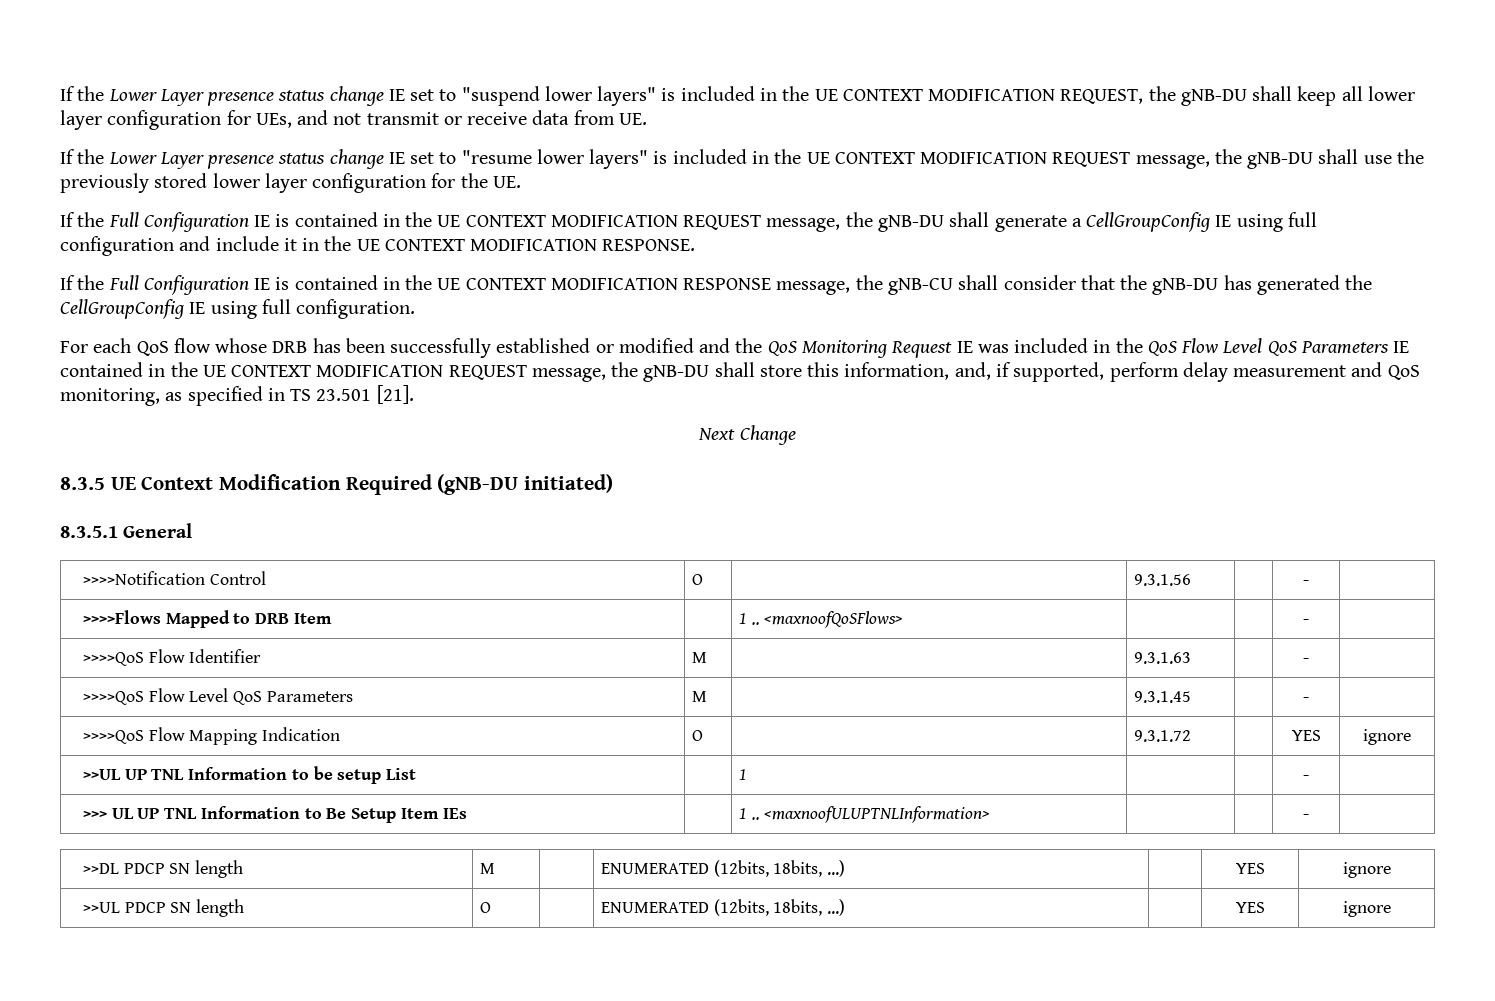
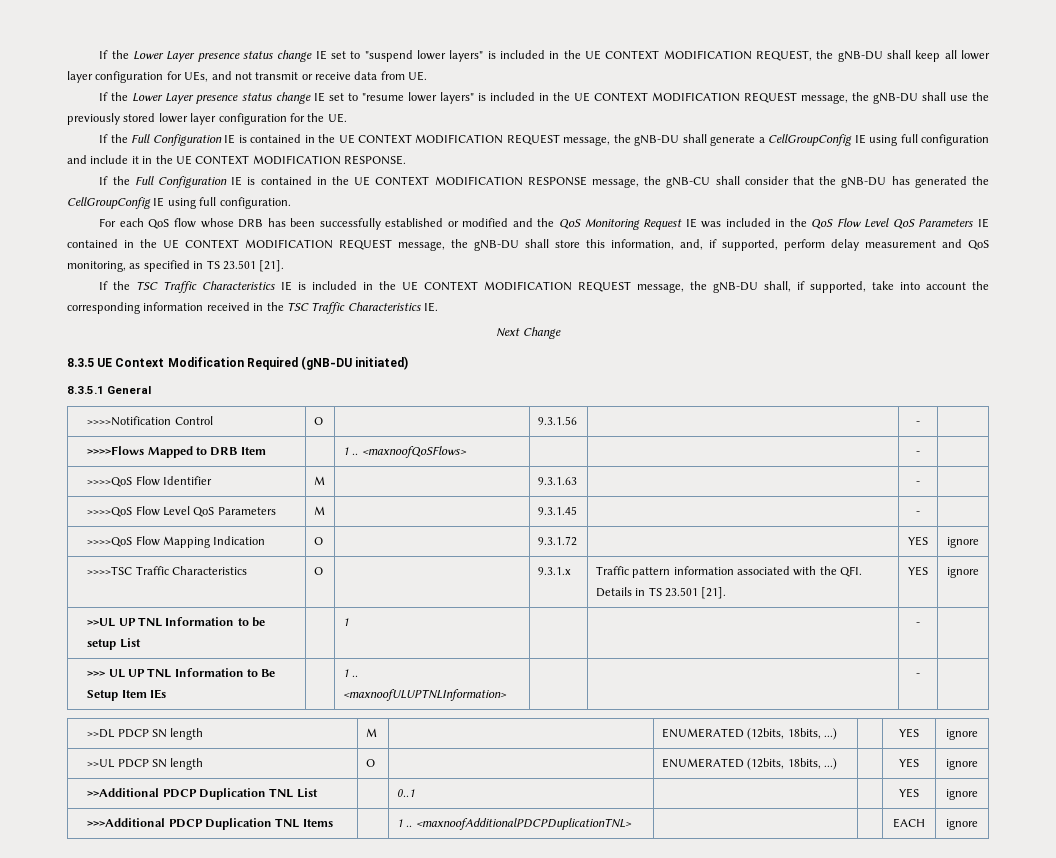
+ If the TSC Traffic Characteristics IE is included in the UE CONTEXT MODIFICATION REQUEST message, the gNB-DU shall, if supported, take into account the corresponding information received in the TSC Traffic Characteristics IE.
+ >>>>TSC Traffic Characteristics | O | | 9.3.1.x | Traffic pattern information associated with the QFI. Details in TS 23.501 [21]. | YES | ignore
+ >>Additional PDCP Duplication TNL List | | 0..1 | | | YES | ignore
+ >>>Additional PDCP Duplication TNL Items | | 1 .. <maxnoofAdditionalPDCPDuplicationTNL> | | | EACH | ignore

